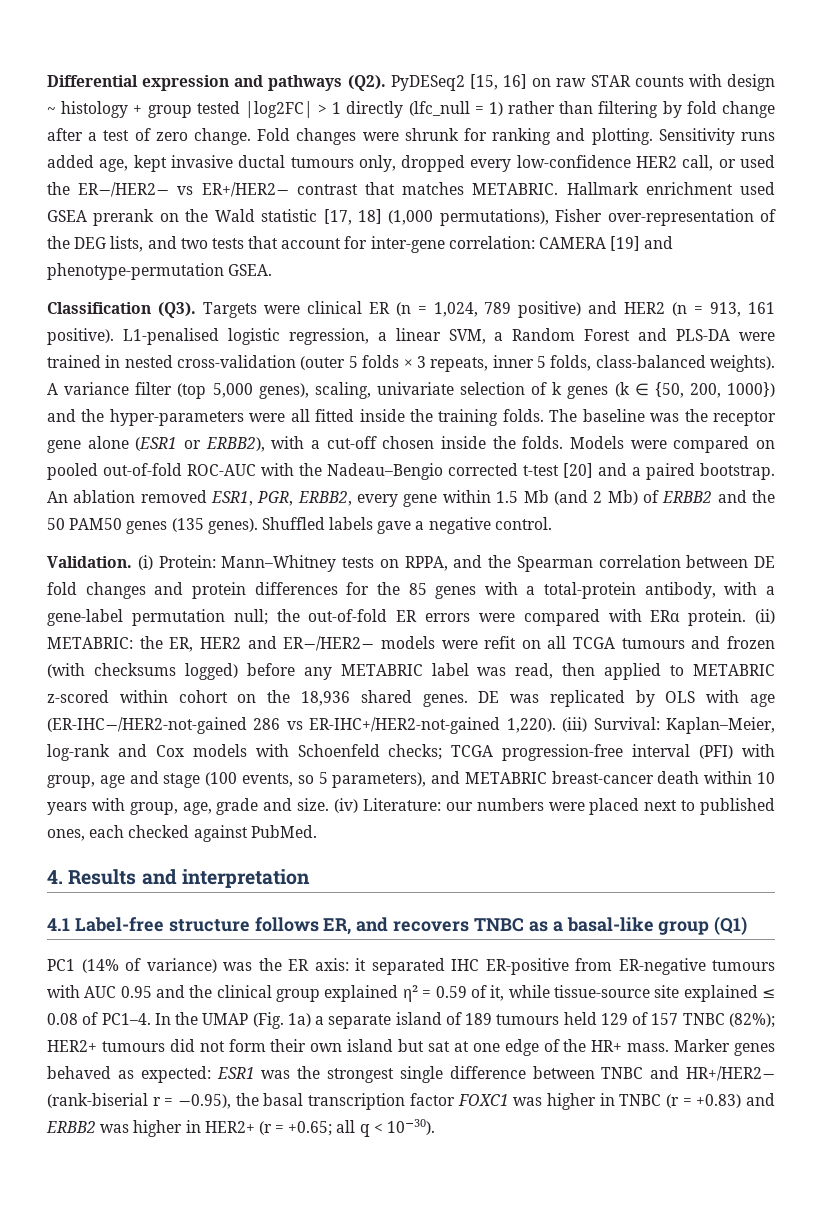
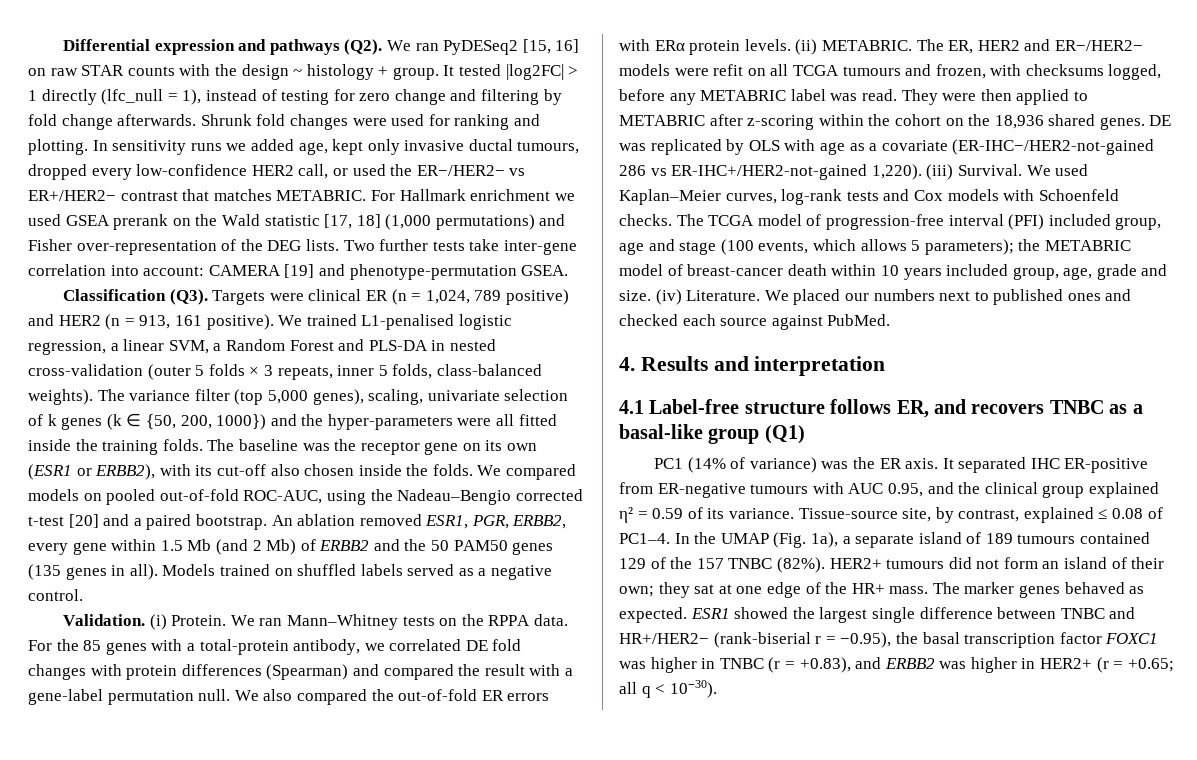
- Differential expression and pathways (Q2). PyDESeq2 [15, 16] on raw STAR counts with design ~ histology + group tested |log2FC| > 1 directly (lfc_null = 1) rather than filtering by fold change after a test of zero change. Fold changes were shrunk for ranking and plotting.
+ Differential expression and pathways (Q2). We ran PyDESeq2 [15, 16] on raw STAR counts with the design ~ histology + group. It tested |log2FC| > 1 directly (lfc_null = 1), instead of testing for zero change and filtering by fold change afterwards. Shrunk fold changes were used for ranking and plotting.
- Sensitivity runs added age, kept invasive ductal tumours only, dropped every low-confidence HER2 call, or used the ER−/HER2− vs ER+/HER2− contrast that matches METABRIC.
+ In sensitivity runs we added age, kept only invasive ductal tumours, dropped every low-confidence HER2 call, or used the ER−/HER2− vs ER+/HER2− contrast that matches METABRIC.
- Hallmark enrichment used GSEA prerank on the Wald statistic [17, 18] (1,000 permutations), Fisher over-representation of the DEG lists, and two tests that account for inter-gene correlation: CAMERA [19] and phenotype-permutation GSEA.
+ For Hallmark enrichment we used GSEA prerank on the Wald statistic [17, 18] (1,000 permutations) and Fisher over-representation of the DEG lists. Two further tests take inter-gene correlation into account: CAMERA [19] and phenotype-permutation GSEA.
- L1-penalised logistic regression, a linear SVM, a Random Forest and PLS-DA were trained in nested cross-validation (outer 5 folds × 3 repeats, inner 5 folds, class-balanced weights).
+ We trained L1-penalised logistic regression, a linear SVM, a Random Forest and PLS-DA in nested cross-validation (outer 5 folds × 3 repeats, inner 5 folds, class-balanced weights).
- A variance filter (top 5,000 genes), scaling, univariate selection of k genes (k ∈ {50, 200, 1000}) and the hyper-parameters were all fitted inside the training folds.
+ The variance filter (top 5,000 genes), scaling, univariate selection of k genes (k ∈ {50, 200, 1000}) and the hyper-parameters were all fitted inside the training folds.
- The baseline was the receptor gene alone (ESR1 or ERBB2), with a cut-off chosen inside the folds.
+ The baseline was the receptor gene on its own (ESR1 or ERBB2), with its cut-off also chosen inside the folds.
- Models were compared on pooled out-of-fold ROC-AUC with the Nadeau–Bengio corrected t-test [20] and a paired bootstrap.
+ We compared models on pooled out-of-fold ROC-AUC, using the Nadeau–Bengio corrected t-test [20] and a paired bootstrap.
- An ablation removed ESR1, PGR, ERBB2, every gene within 1.5 Mb (and 2 Mb) of ERBB2 and the 50 PAM50 genes (135 genes). Shuffled labels gave a negative control.
+ An ablation removed ESR1, PGR, ERBB2, every gene within 1.5 Mb (and 2 Mb) of ERBB2 and the 50 PAM50 genes (135 genes in all). Models trained on shuffled labels served as a negative control.
- (i) Protein: Mann–Whitney tests on RPPA, and the Spearman correlation between DE fold changes and protein differences for the 85 genes with a total-protein antibody, with a gene-label permutation null; the out-of-fold ER errors were compared with ERα protein. (ii) METABRIC: the ER, HER2 and ER−/HER2− models were refit on all TCGA tumours and frozen (with checksums logged) before any METABRIC label was read, then applied to METABRIC z-scored within cohort on the 18,936 shared genes.
+ (i) Protein. We ran Mann–Whitney tests on the RPPA data. For the 85 genes with a total-protein antibody, we correlated DE fold changes with protein differences (Spearman) and compared the result with a gene-label permutation null. We also compared the out-of-fold ER errors with ERα protein levels. (ii) METABRIC. The ER, HER2 and ER−/HER2− models were refit on all TCGA tumours and frozen, with checksums logged, before any METABRIC label was read. They were then applied to METABRIC after z-scoring within the cohort on the 18,936 shared genes.
- DE was replicated by OLS with age (ER-IHC−/HER2-not-gained 286 vs ER-IHC+/HER2-not-gained 1,220).
+ DE was replicated by OLS with age as a covariate (ER-IHC−/HER2-not-gained 286 vs ER-IHC+/HER2-not-gained 1,220).
- (iii) Survival: Kaplan–Meier, log-rank and Cox models with Schoenfeld checks; TCGA progression-free interval (PFI) with group, age and stage (100 events, so 5 parameters), and METABRIC breast-cancer death within 10 years with group, age, grade and size.
+ (iii) Survival. We used Kaplan–Meier curves, log-rank tests and Cox models with Schoenfeld checks. The TCGA model of progression-free interval (PFI) included group, age and stage (100 events, which allows 5 parameters); the METABRIC model of breast-cancer death within 10 years included group, age, grade and size.
- (iv) Literature: our numbers were placed next to published ones, each checked against PubMed.
+ (iv) Literature. We placed our numbers next to published ones and checked each source against PubMed.
- PC1 (14% of variance) was the ER axis: it separated IHC ER-positive from ER-negative tumours with AUC 0.95 and the clinical group explained η² = 0.59 of it, while tissue-source site explained ≤ 0.08 of PC1–4.
+ PC1 (14% of variance) was the ER axis. It separated IHC ER-positive from ER-negative tumours with AUC 0.95, and the clinical group explained η² = 0.59 of its variance. Tissue-source site, by contrast, explained ≤ 0.08 of PC1–4.
- In the UMAP (Fig. 1a) a separate island of 189 tumours held 129 of 157 TNBC (82%); HER2+ tumours did not form their own island but sat at one edge of the HR+ mass.
+ In the UMAP (Fig. 1a), a separate island of 189 tumours contained 129 of the 157 TNBC (82%). HER2+ tumours did not form an island of their own; they sat at one edge of the HR+ mass.
- Marker genes behaved as expected: ESR1 was the strongest single difference between TNBC and HR+/HER2− (rank-biserial r = −0.95), the basal transcription factor FOXC1 was higher in TNBC (r = +0.83) and ERBB2 was higher in HER2+ (r = +0.65; all q < 10−30).
+ The marker genes behaved as expected. ESR1 showed the largest single difference between TNBC and HR+/HER2− (rank-biserial r = −0.95), the basal transcription factor FOXC1 was higher in TNBC (r = +0.83), and ERBB2 was higher in HER2+ (r = +0.65; all q < 10−30).

